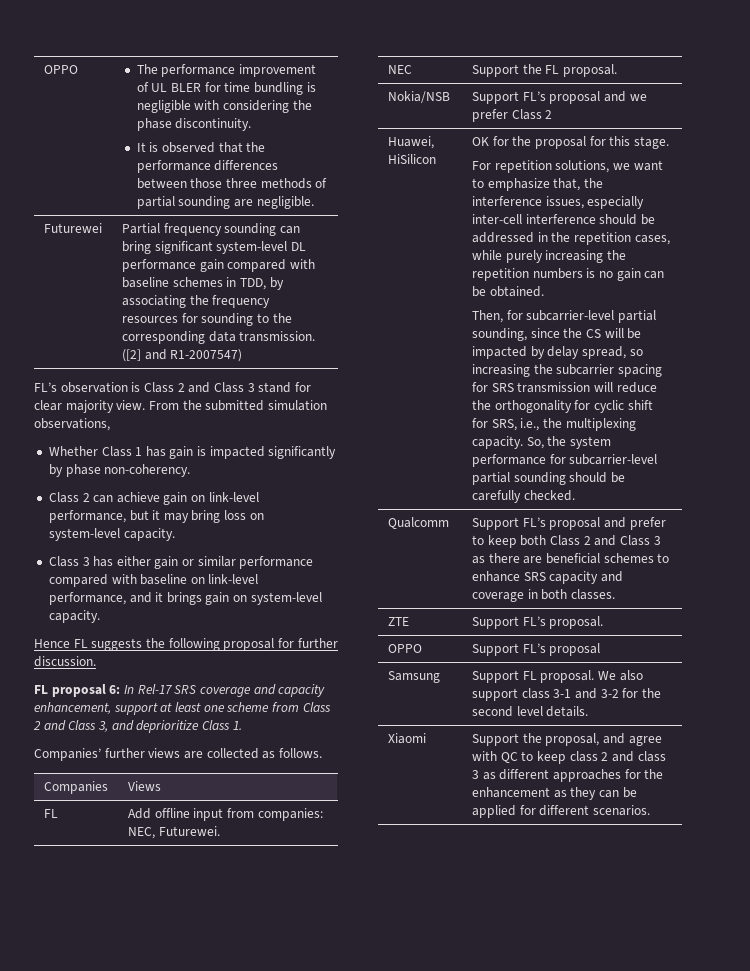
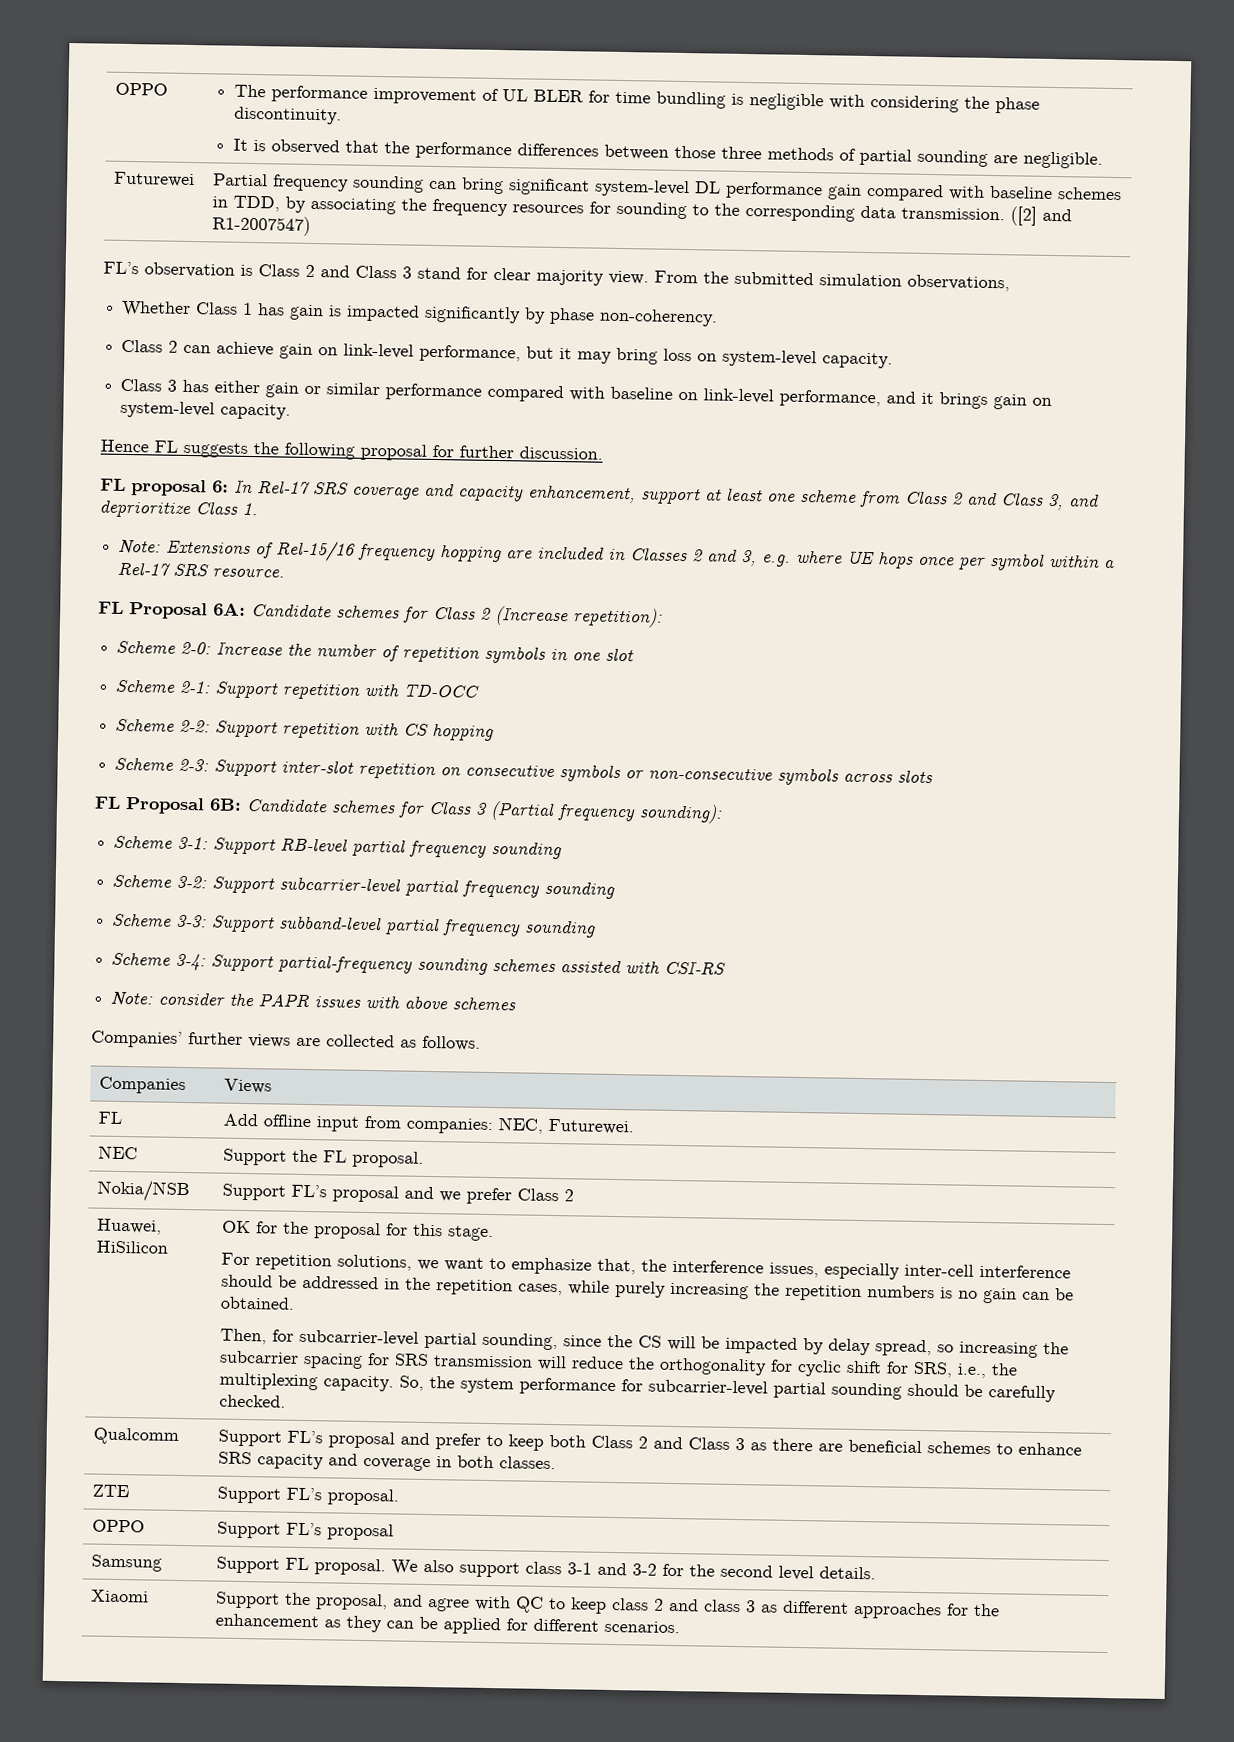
+ Note: Extensions of Rel-15/16 frequency hopping are included in Classes 2 and 3, e.g. where UE hops once per symbol within a Rel-17 SRS resource.
+ FL Proposal 6A: Candidate schemes for Class 2 (Increase repetition):
+ Scheme 2-0: Increase the number of repetition symbols in one slot
+ Scheme 2-1: Support repetition with TD-OCC
+ Scheme 2-2: Support repetition with CS hopping
+ Scheme 2-3: Support inter-slot repetition on consecutive symbols or non-consecutive symbols across slots
+ FL Proposal 6B: Candidate schemes for Class 3 (Partial frequency sounding):
+ Scheme 3-1: Support RB-level partial frequency sounding
+ Scheme 3-2: Support subcarrier-level partial frequency sounding
+ Scheme 3-3: Support subband-level partial frequency sounding
+ Scheme 3-4: Support partial-frequency sounding schemes assisted with CSI-RS
+ Note: consider the PAPR issues with above schemes

